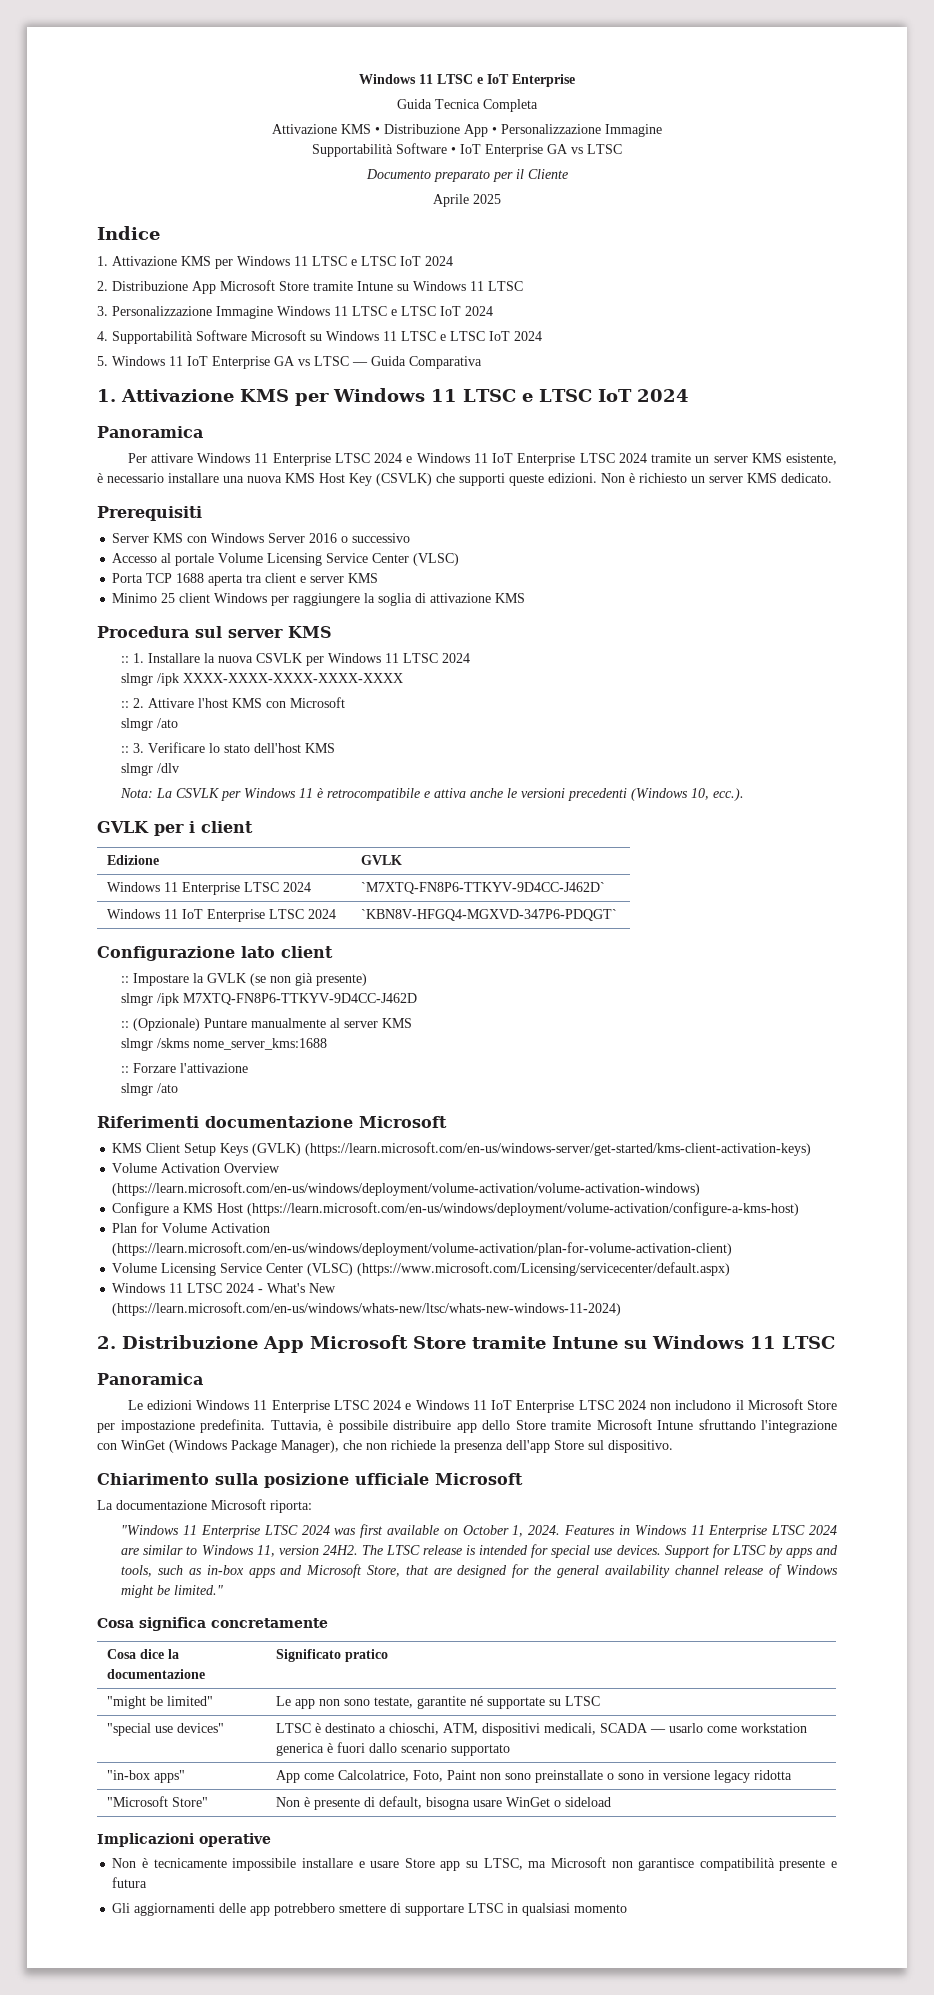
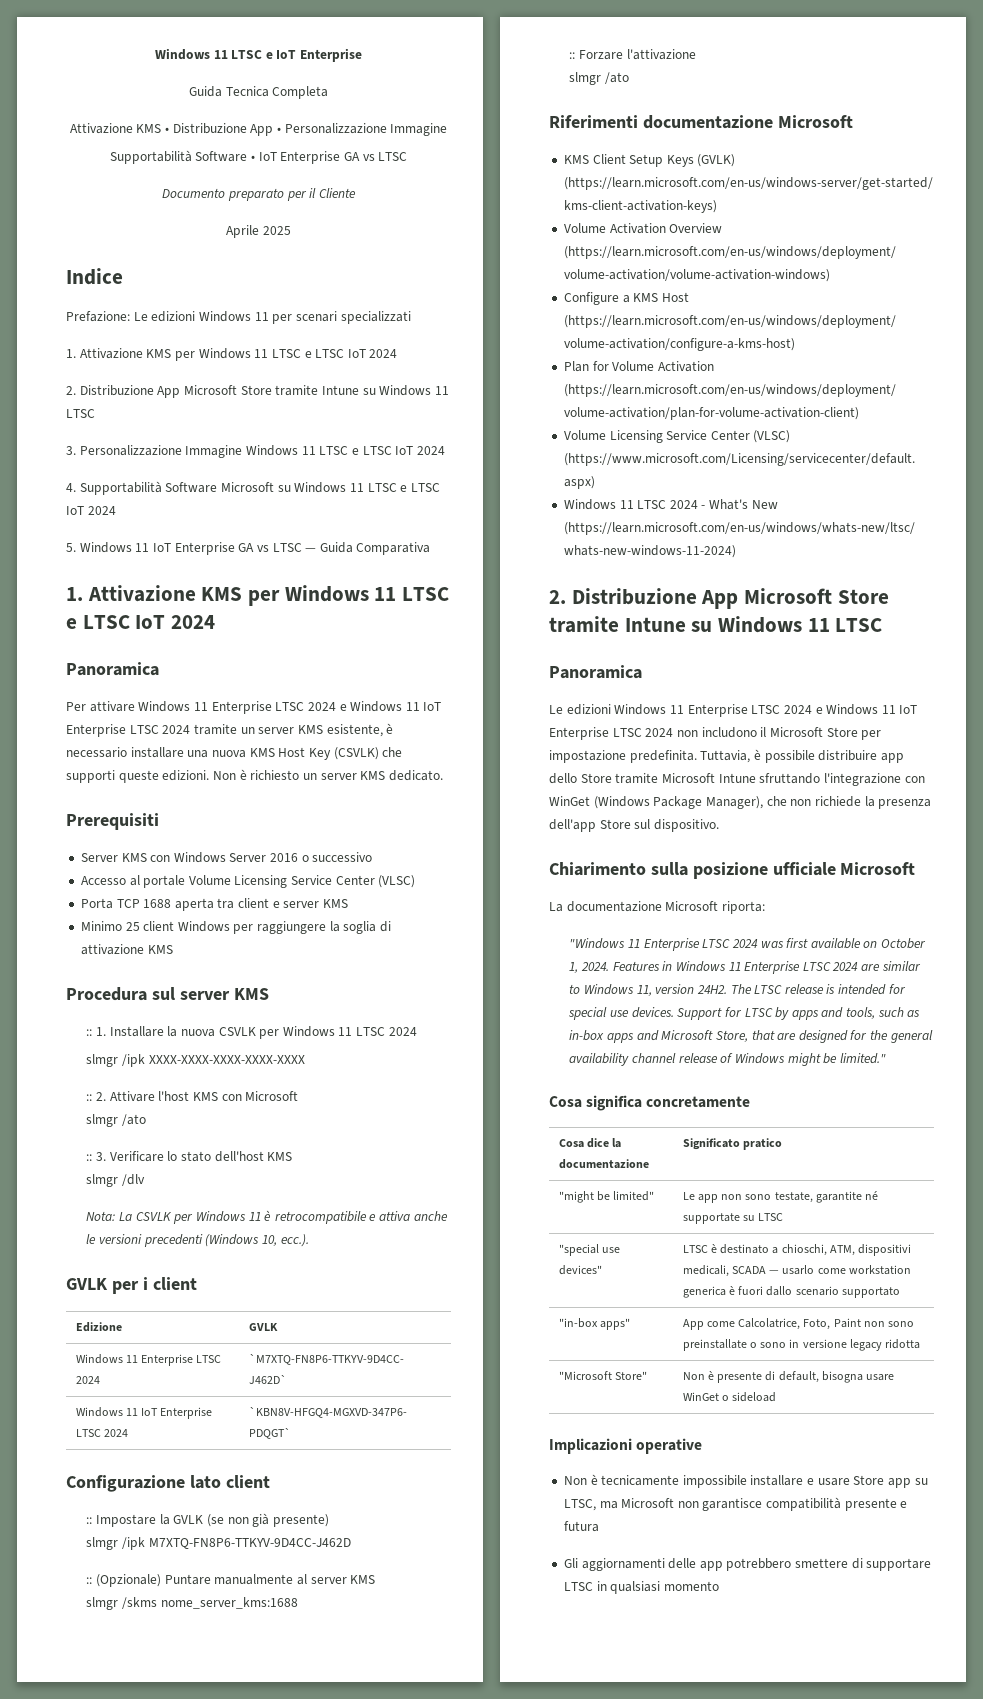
+ Prefazione: Le edizioni Windows 11 per scenari specializzati

